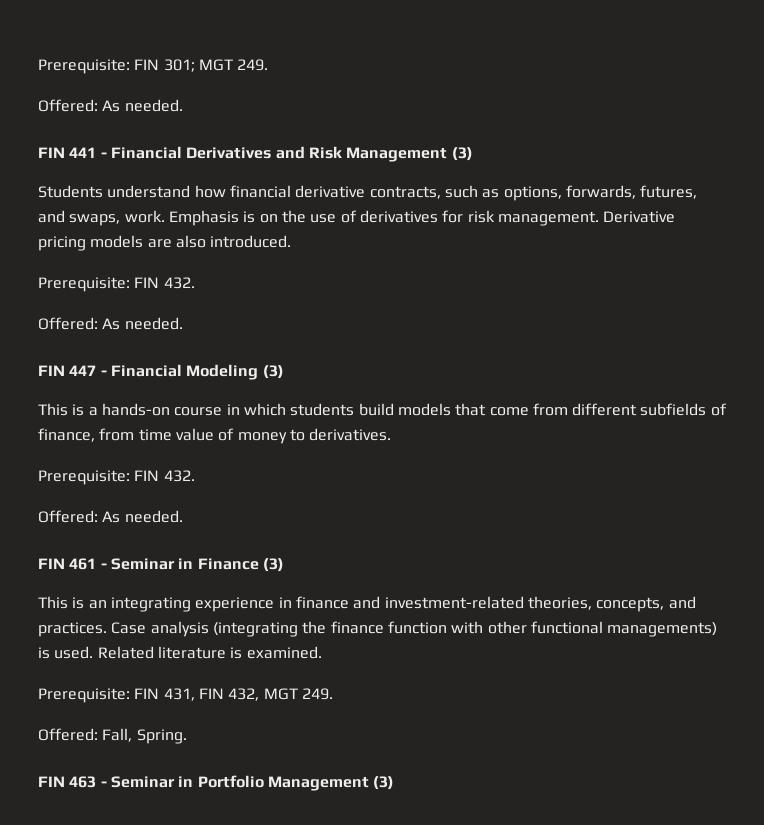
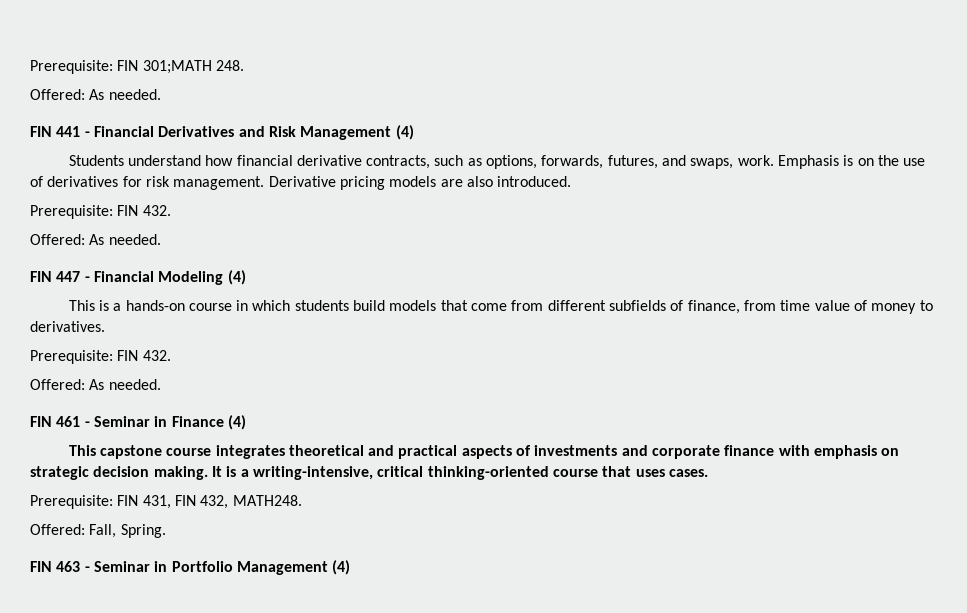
- Prerequisite: FIN 301; MGT 249.
+ Prerequisite: FIN 301;MATH 248.
- FIN 441 - Financial Derivatives and Risk Management (3)
+ FIN 441 - Financial Derivatives and Risk Management (4)
- FIN 447 - Financial Modeling (3)
+ FIN 447 - Financial Modeling (4)
- FIN 461 - Seminar in Finance (3)
- This is an integrating experience in finance and investment-related theories, concepts, and practices. Case analysis (integrating the finance function with other functional managements) is used. Related literature is examined.
+ FIN 461 - Seminar in Finance (4)
+ This capstone course integrates theoretical and practical aspects of investments and corporate finance with emphasis on strategic decision making. It is a writing-intensive, critical thinking-oriented course that uses cases.
- Prerequisite: FIN 431, FIN 432, MGT 249.
+ Prerequisite: FIN 431, FIN 432, MATH248.
- FIN 463 - Seminar in Portfolio Management (3)
+ FIN 463 - Seminar in Portfolio Management (4)

